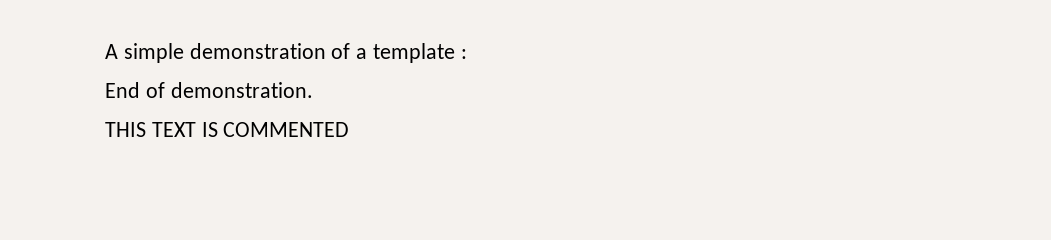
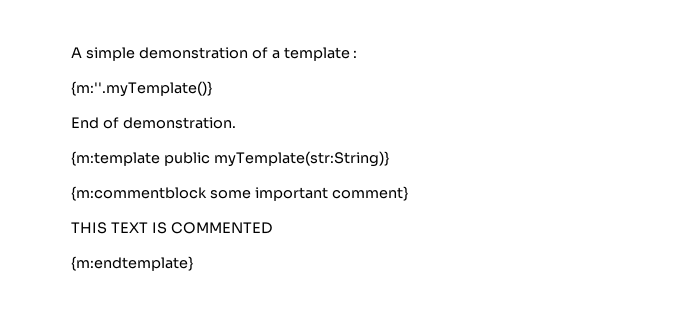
+ {m:''.myTemplate()}
+ {m:template public myTemplate(str:String)}
+ {m:commentblock some important comment}
+ {m:endtemplate}

